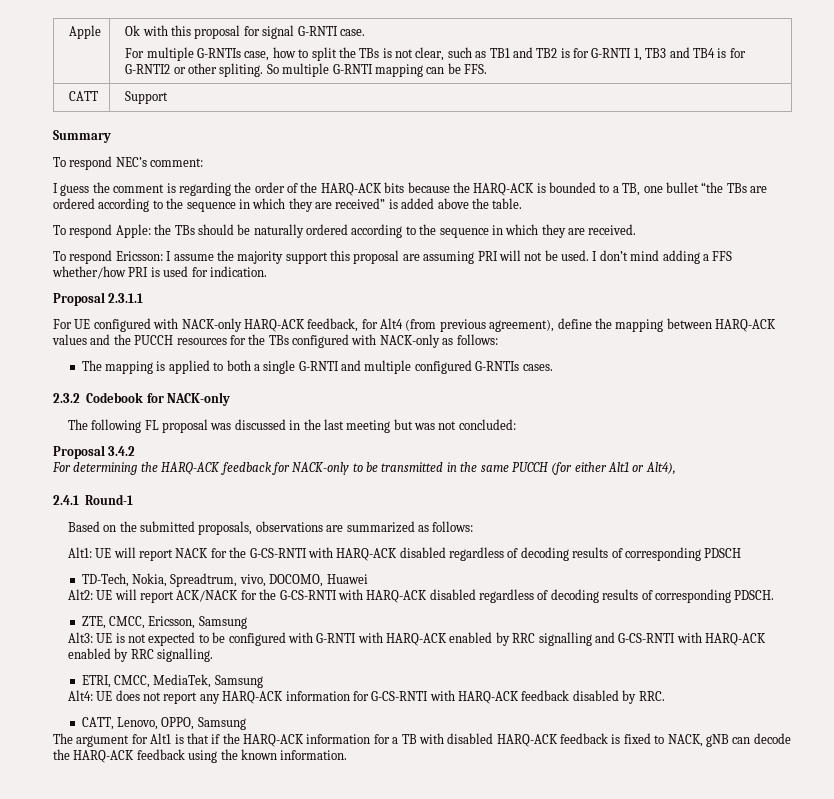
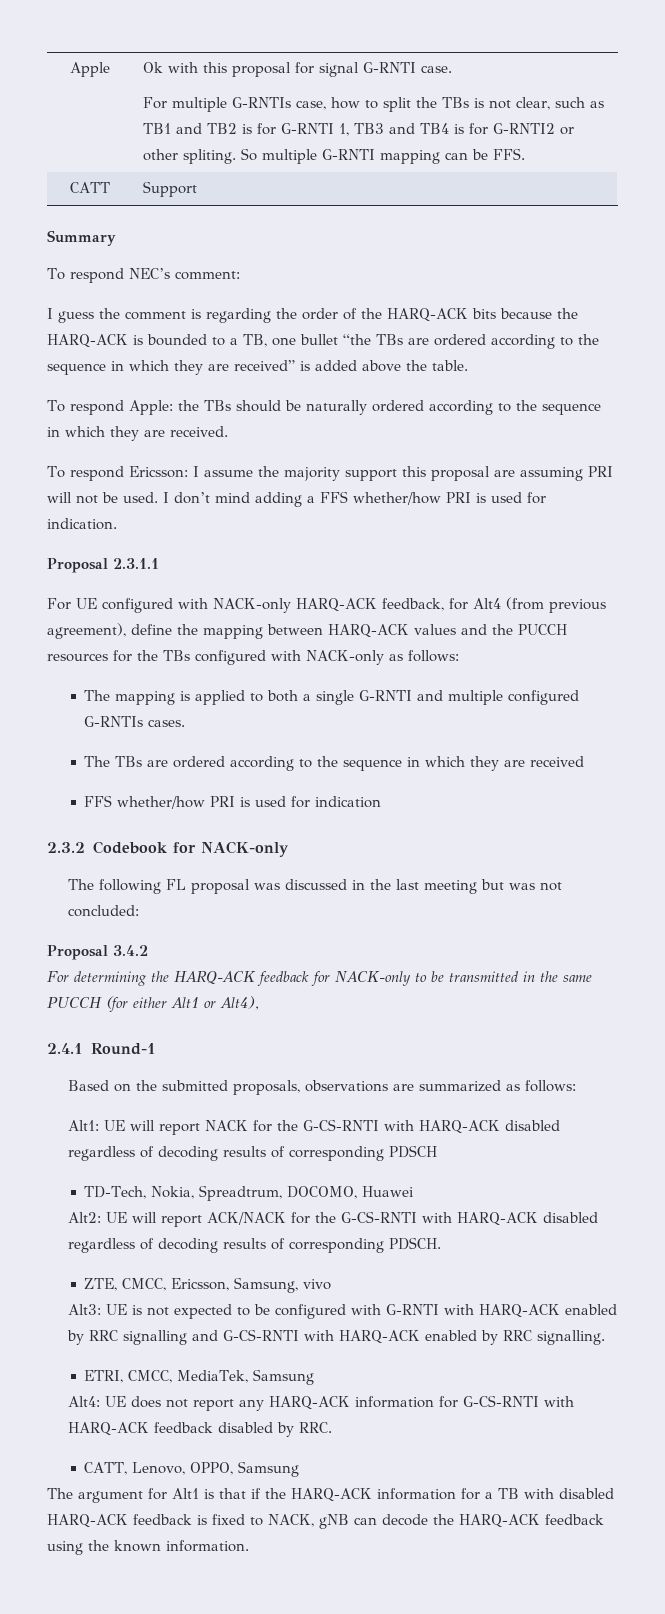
+ The TBs are ordered according to the sequence in which they are received
+ FFS whether/how PRI is used for indication
- TD-Tech, Nokia, Spreadtrum, vivo, DOCOMO, Huawei
+ TD-Tech, Nokia, Spreadtrum, DOCOMO, Huawei
- ZTE, CMCC, Ericsson, Samsung
+ ZTE, CMCC, Ericsson, Samsung, vivo

